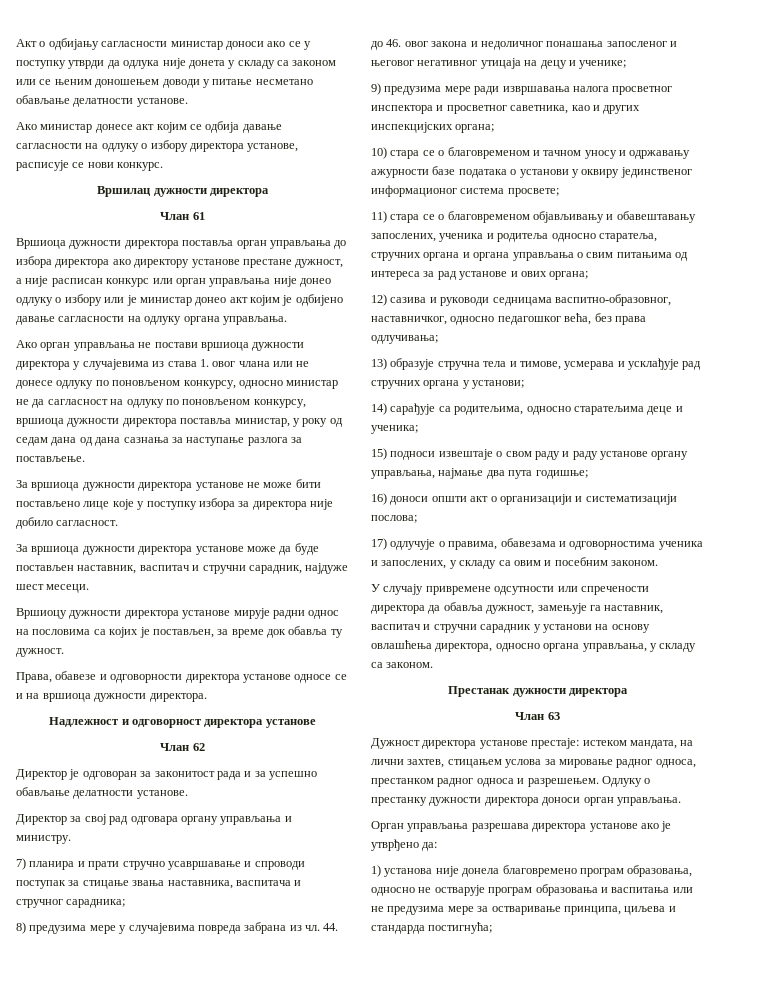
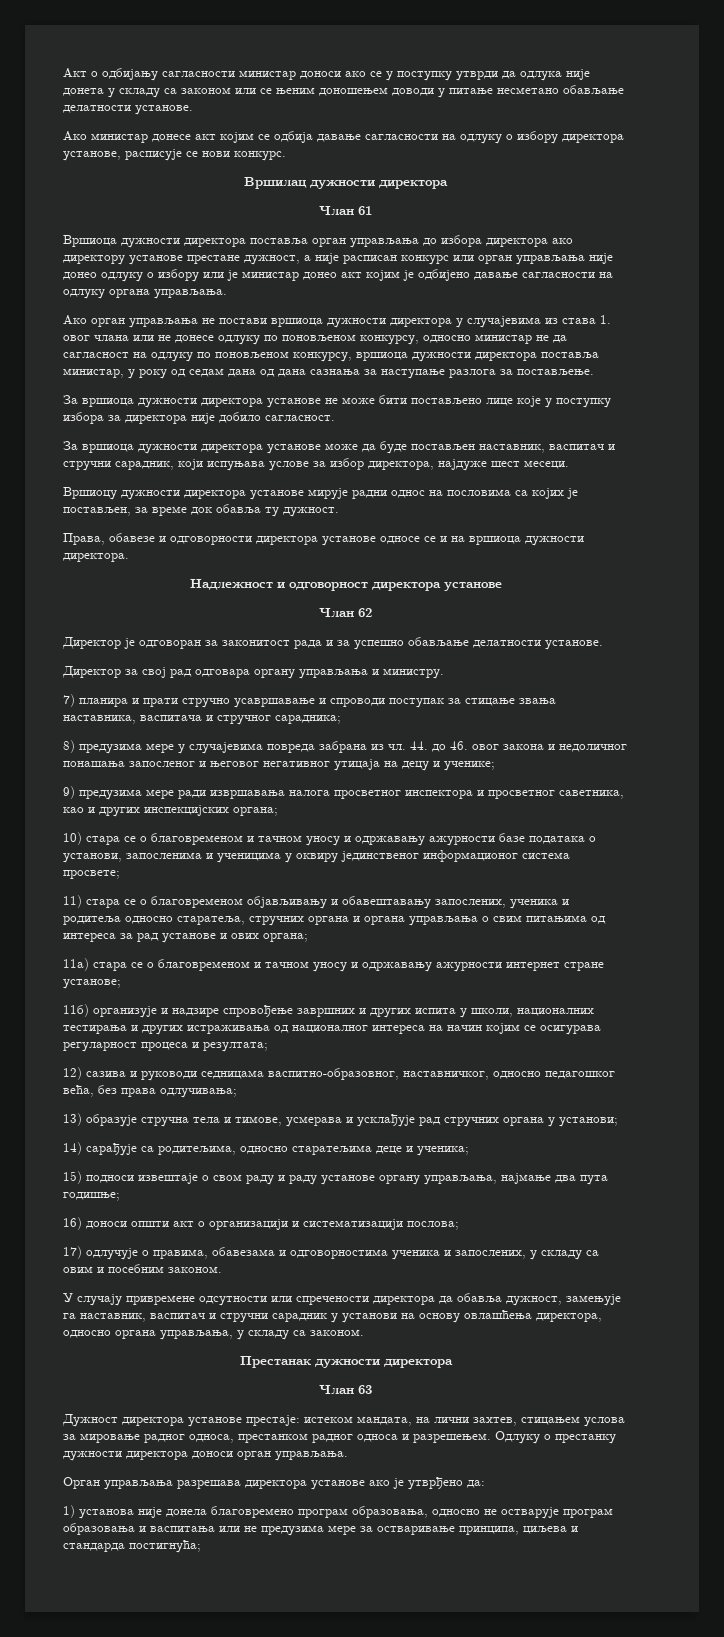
- За вршиоца дужности директора установе може да буде постављен наставник, васпитач и стручни сарадник, најдуже шест месеци.
+ За вршиоца дужности директора установе може да буде постављен наставник, васпитач и стручни сарадник, који испуњава услове за избор директора, најдуже шест месеци.
- 10) стара се о благовременом и тачном уносу и одржавању ажурности базе података о установи у оквиру јединственог информационог система просвете;
+ 10) стара се о благовременом и тачном уносу и одржавању ажурности базе података о установи, запосленима и ученицима у оквиру јединственог информационог система просвете;
+ 11а) стара се о благовременом и тачном уносу и одржавању ажурности интернет стране установе;
+ 11б) организује и надзире спровођење завршних и других испита у школи, националних тестирања и других истраживања од националног интереса на начин којим се осигурава регуларност процеса и резултата;

